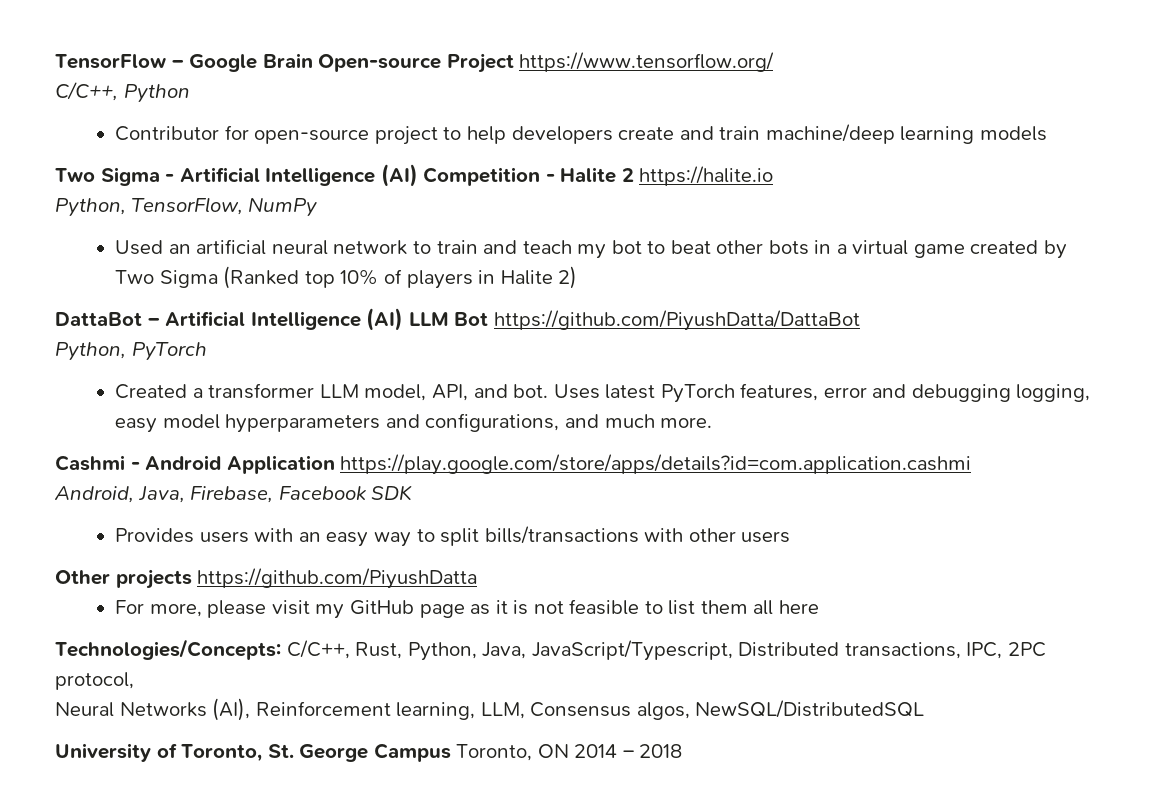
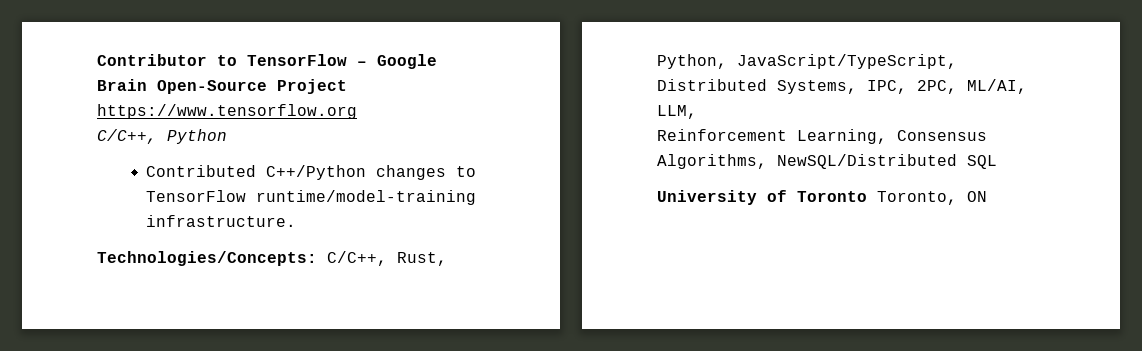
- TensorFlow – Google Brain Open-source Project https://www.tensorflow.org/
+ Contributor to TensorFlow – Google Brain Open-Source Project https://www.tensorflow.org
- Contributor for open-source project to help developers create and train machine/deep learning models
- Two Sigma - Artificial Intelligence (AI) Competition - Halite 2 https://halite.io
- Python, TensorFlow, NumPy
- Used an artificial neural network to train and teach my bot to beat other bots in a virtual game created by Two Sigma (Ranked top 10% of players in Halite 2)
- DattaBot – Artificial Intelligence (AI) LLM Bot https://github.com/PiyushDatta/DattaBot
- Python, PyTorch
- Created a transformer LLM model, API, and bot. Uses latest PyTorch features, error and debugging logging, easy model hyperparameters and configurations, and much more.
- Cashmi - Android Application https://play.google.com/store/apps/details?id=com.application.cashmi
- Android, Java, Firebase, Facebook SDK
- Provides users with an easy way to split bills/transactions with other users
- Other projects https://github.com/PiyushDatta
- For more, please visit my GitHub page as it is not feasible to list them all here
- Technologies/Concepts: C/C++, Rust, Python, Java, JavaScript/Typescript, Distributed transactions, IPC, 2PC protocol,
- Neural Networks (AI), Reinforcement learning, LLM, Consensus algos, NewSQL/DistributedSQL
- University of Toronto, St. George Campus Toronto, ON 2014 – 2018
+ Contributed C++/Python changes to TensorFlow runtime/model-training infrastructure.
+ Technologies/Concepts: C/C++, Rust, Python, JavaScript/TypeScript, Distributed Systems, IPC, 2PC, ML/AI, LLM,
+ Reinforcement Learning, Consensus Algorithms, NewSQL/Distributed SQL
+ University of Toronto Toronto, ON

